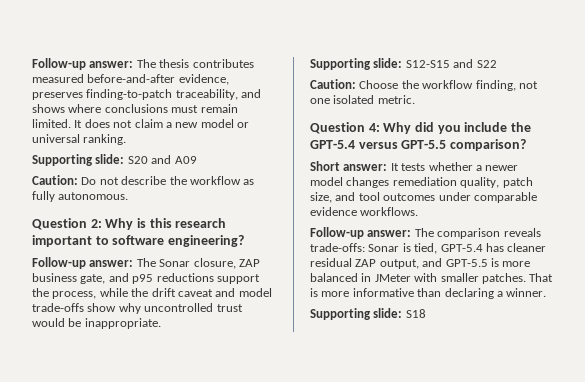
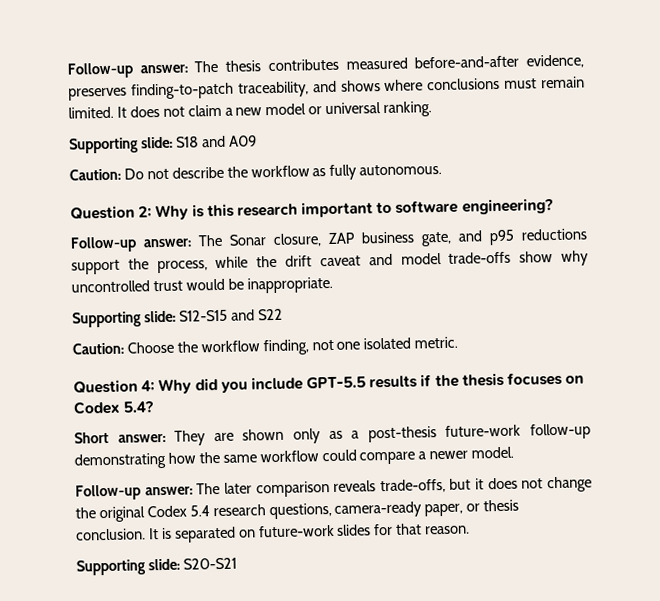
- Supporting slide: S20 and A09
+ Supporting slide: S18 and A09
- Question 4: Why did you include the GPT-5.4 versus GPT-5.5 comparison?
- Short answer: It tests whether a newer model changes remediation quality, patch size, and tool outcomes under comparable evidence workflows.
- Follow-up answer: The comparison reveals trade-offs: Sonar is tied, GPT-5.4 has cleaner residual ZAP output, and GPT-5.5 is more balanced in JMeter with smaller patches. That is more informative than declaring a winner.
- Supporting slide: S18
+ Question 4: Why did you include GPT-5.5 results if the thesis focuses on Codex 5.4?
+ Short answer: They are shown only as a post-thesis future-work follow-up demonstrating how the same workflow could compare a newer model.
+ Follow-up answer: The later comparison reveals trade-offs, but it does not change the original Codex 5.4 research questions, camera-ready paper, or thesis conclusion. It is separated on future-work slides for that reason.
+ Supporting slide: S20-S21

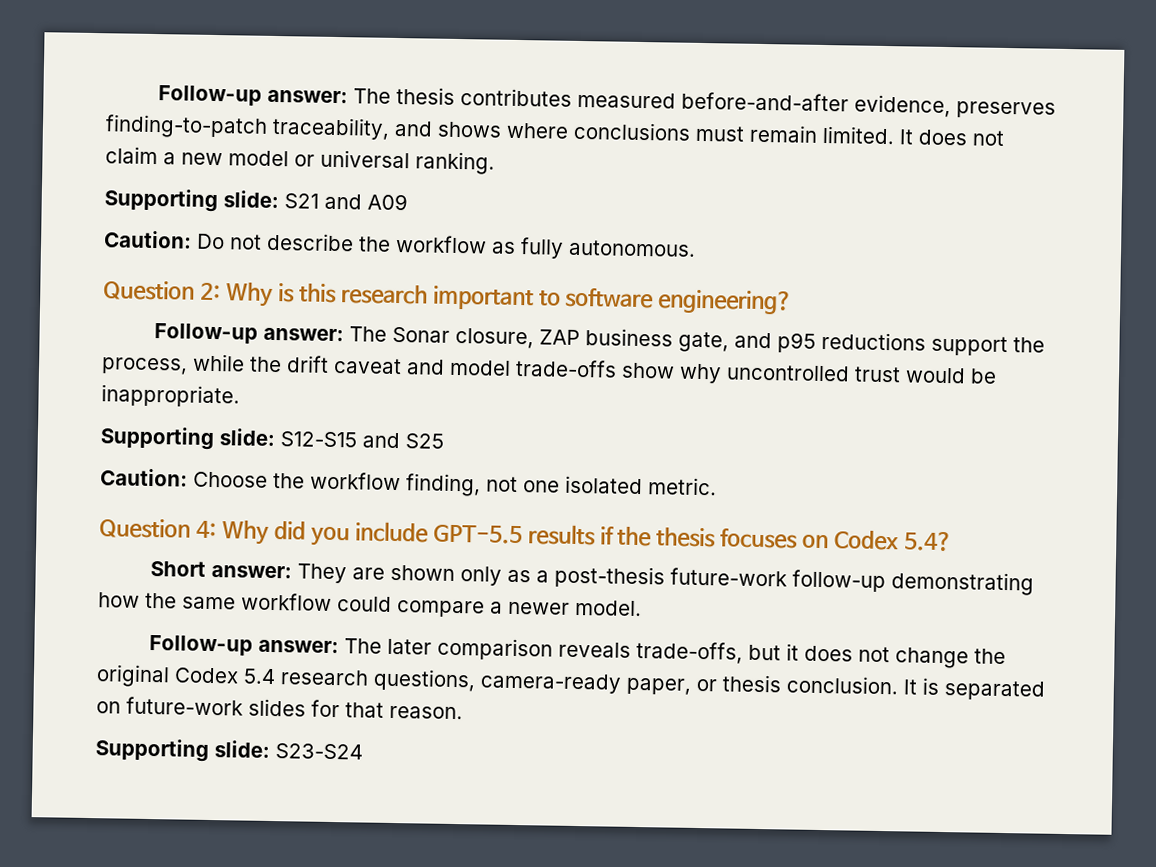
- Supporting slide: S18 and A09
+ Supporting slide: S21 and A09
- Supporting slide: S12-S15 and S22
+ Supporting slide: S12-S15 and S25
- Supporting slide: S20-S21
+ Supporting slide: S23-S24

